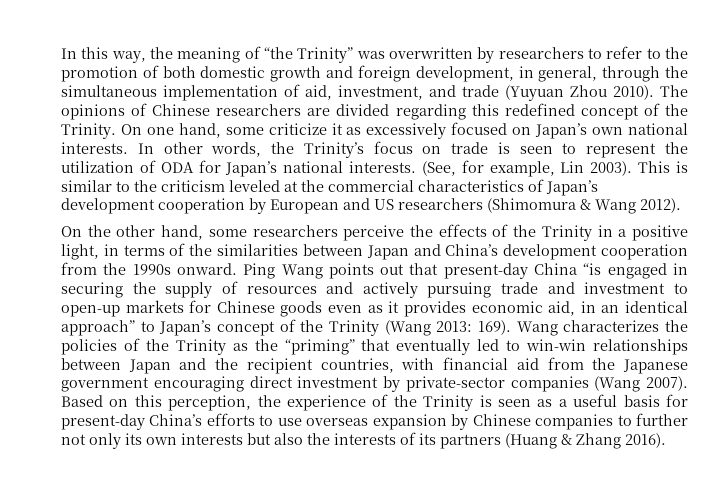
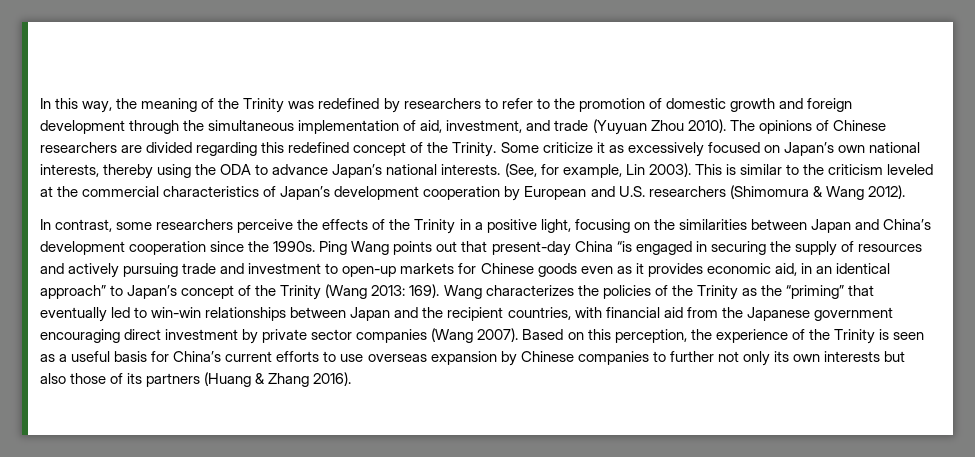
- In this way, the meaning of “the Trinity” was overwritten by researchers to refer to the promotion of both domestic growth and foreign development, in general, through the simultaneous implementation of aid, investment, and trade (Yuyuan Zhou 2010).
+ In this way, the meaning of the Trinity was redefined by researchers to refer to the promotion of domestic growth and foreign development through the simultaneous implementation of aid, investment, and trade (Yuyuan Zhou 2010).
- On one hand, some criticize it as excessively focused on Japan’s own national interests. In other words, the Trinity’s focus on trade is seen to represent the utilization of ODA for Japan’s national interests.
+ Some criticize it as excessively focused on Japan’s own national interests, thereby using the ODA to advance Japan’s national interests.
- This is similar to the criticism leveled at the commercial characteristics of Japan’s development cooperation by European and US researchers (Shimomura & Wang 2012).
+ This is similar to the criticism leveled at the commercial characteristics of Japan’s development cooperation by European and U.S. researchers (Shimomura & Wang 2012).
- On the other hand, some researchers perceive the effects of the Trinity in a positive light, in terms of the similarities between Japan and China’s development cooperation from the 1990s onward.
+ In contrast, some researchers perceive the effects of the Trinity in a positive light, focusing on the similarities between Japan and China’s development cooperation since the 1990s.
- Wang characterizes the policies of the Trinity as the “priming” that eventually led to win-win relationships between Japan and the recipient countries, with financial aid from the Japanese government encouraging direct investment by private-sector companies (Wang 2007).
+ Wang characterizes the policies of the Trinity as the “priming” that eventually led to win-win relationships between Japan and the recipient countries, with financial aid from the Japanese government encouraging direct investment by private sector companies (Wang 2007).
- Based on this perception, the experience of the Trinity is seen as a useful basis for present-day China’s efforts to use overseas expansion by Chinese companies to further not only its own interests but also the interests of its partners (Huang & Zhang 2016).
+ Based on this perception, the experience of the Trinity is seen as a useful basis for China’s current efforts to use overseas expansion by Chinese companies to further not only its own interests but also those of its partners (Huang & Zhang 2016).

